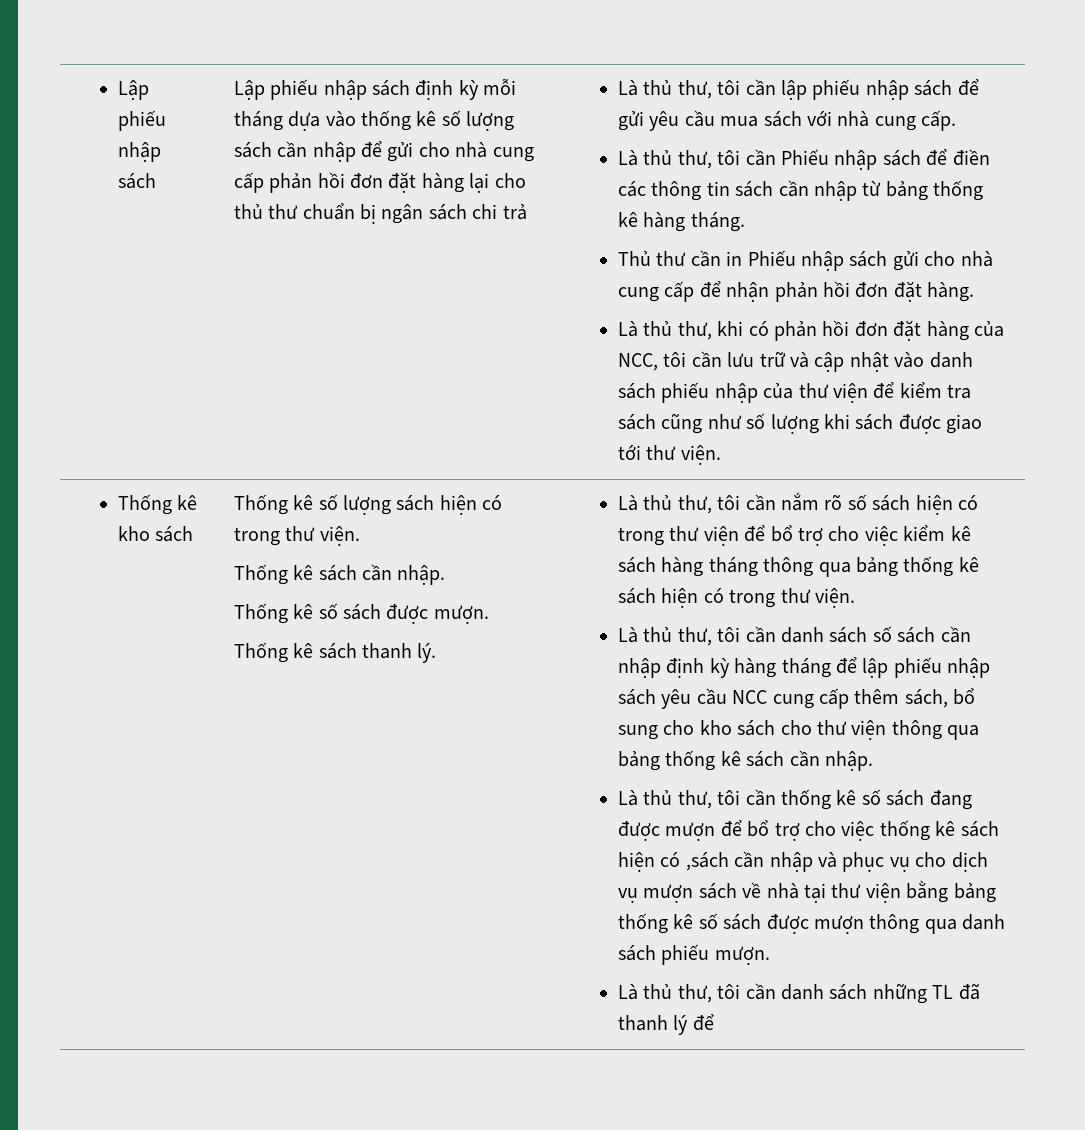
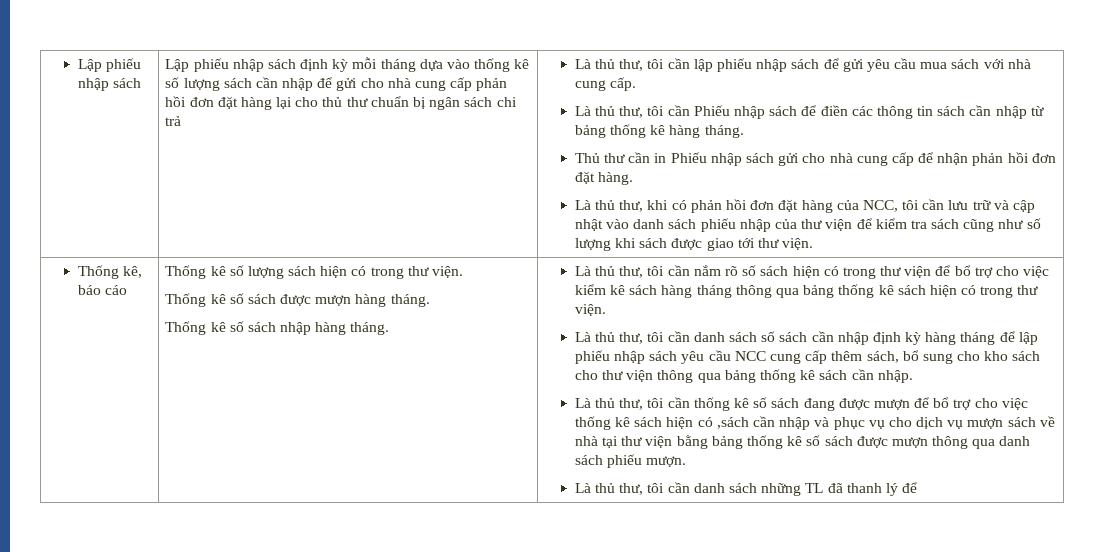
- Thống kê kho sách
+ Thống kê, báo cáo
- Thống kê sách cần nhập.
- Thống kê số sách được mượn.
- Thống kê sách thanh lý.
+ Thống kê số sách được mượn hàng tháng.
+ Thống kê số sách nhập hàng tháng.

